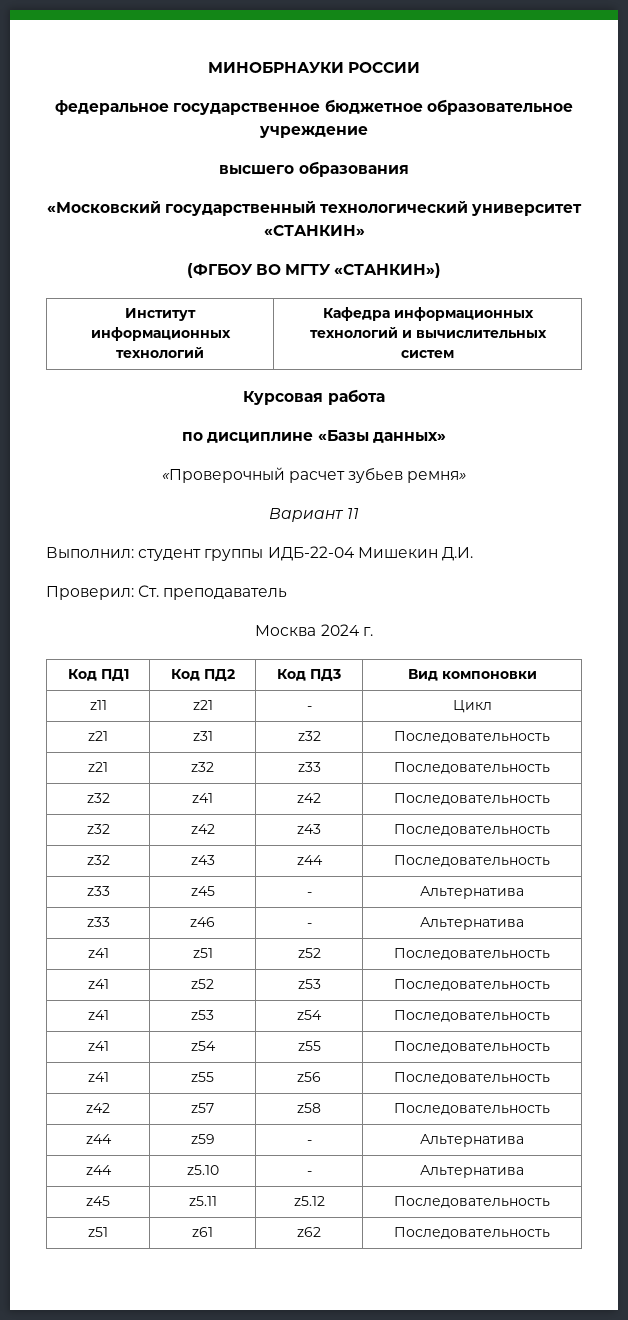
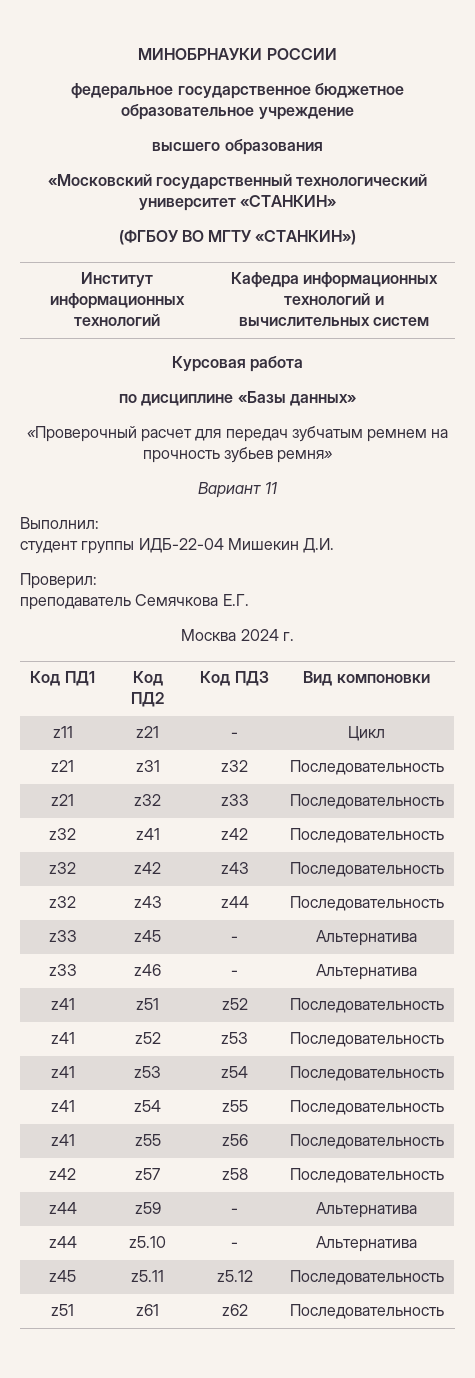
- «Проверочный расчет зубьев ремня»
+ «Проверочный расчет для передач зубчатым ремнем на прочность зубьев ремня»
- Выполнил: студент группы ИДБ-22-04 Мишекин Д.И.
+ Выполнил:
+ студент группы ИДБ-22-04 Мишекин Д.И.
- Проверил: Ст. преподаватель
+ Проверил:
+ преподаватель Семячкова Е.Г.

